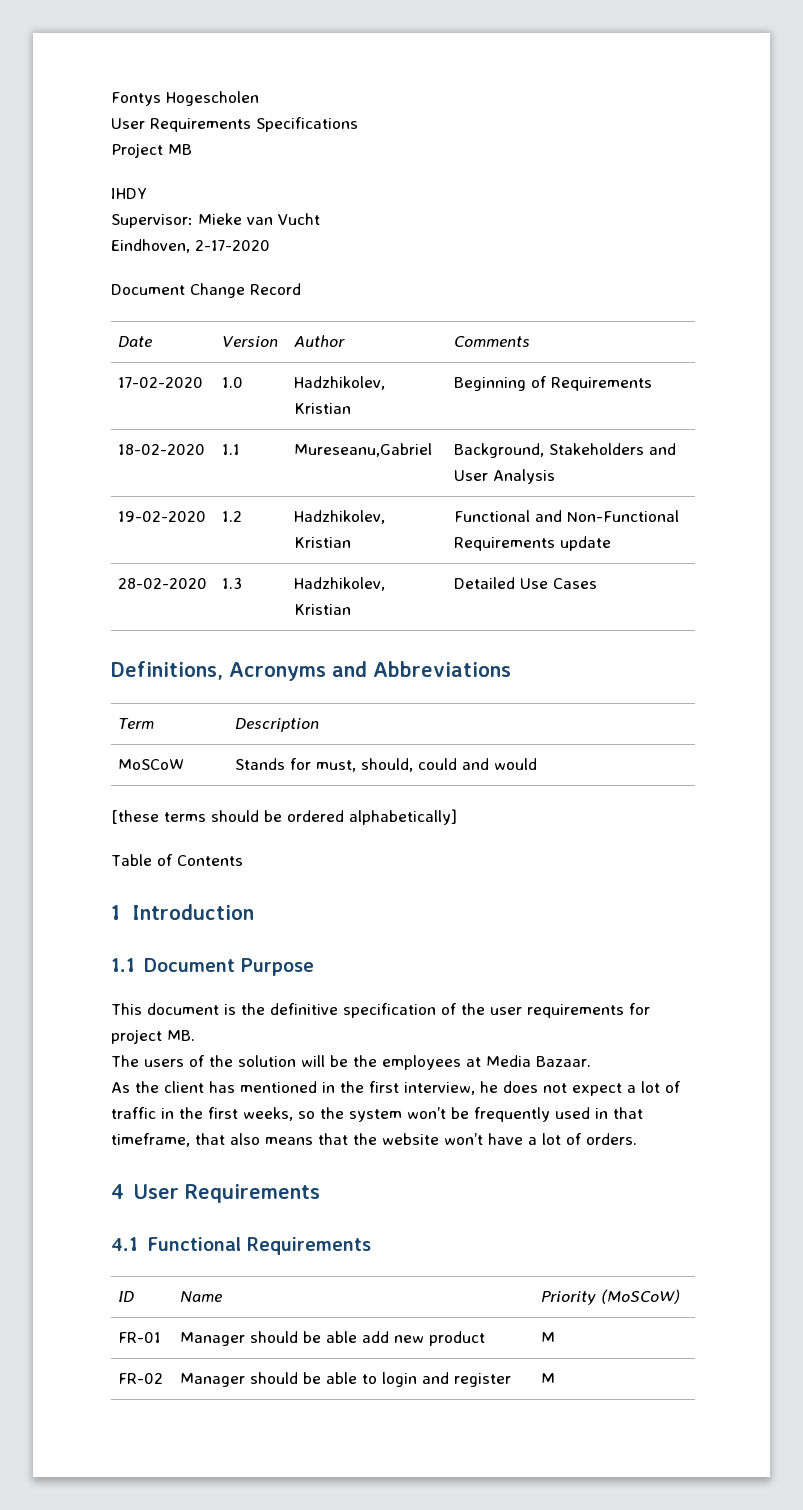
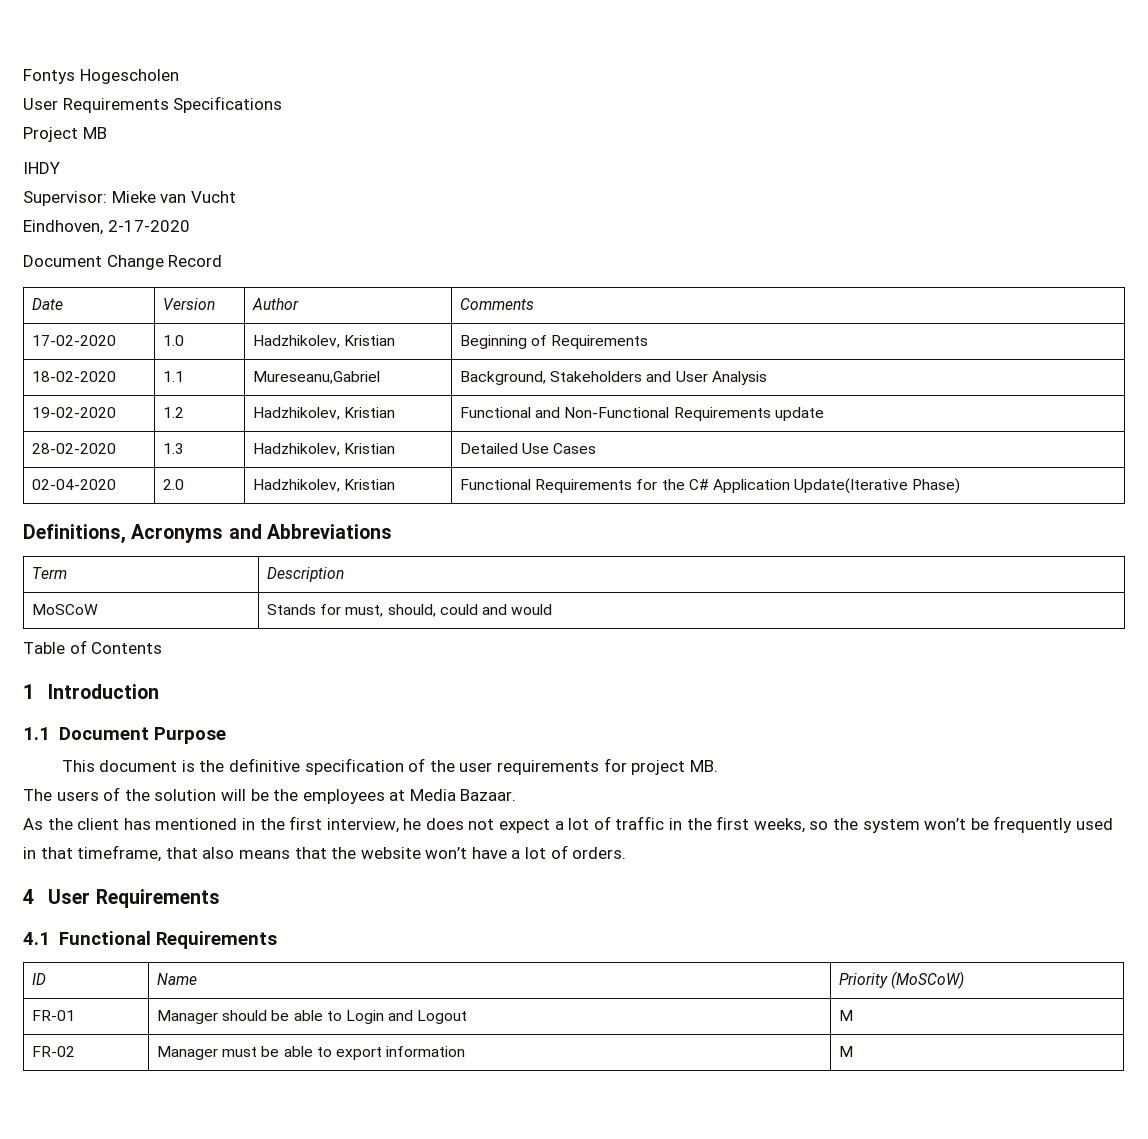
+ 02-04-2020 | 2.0 | Hadzhikolev, Kristian | Functional Requirements for the C# Application Update(Iterative Phase)
- [these terms should be ordered alphabetically]
- FR-01 | Manager should be able add new product | M
+ FR-01 | Manager should be able to Login and Logout | M
- FR-02 | Manager should be able to login and register | M
+ FR-02 | Manager must be able to export information | M

